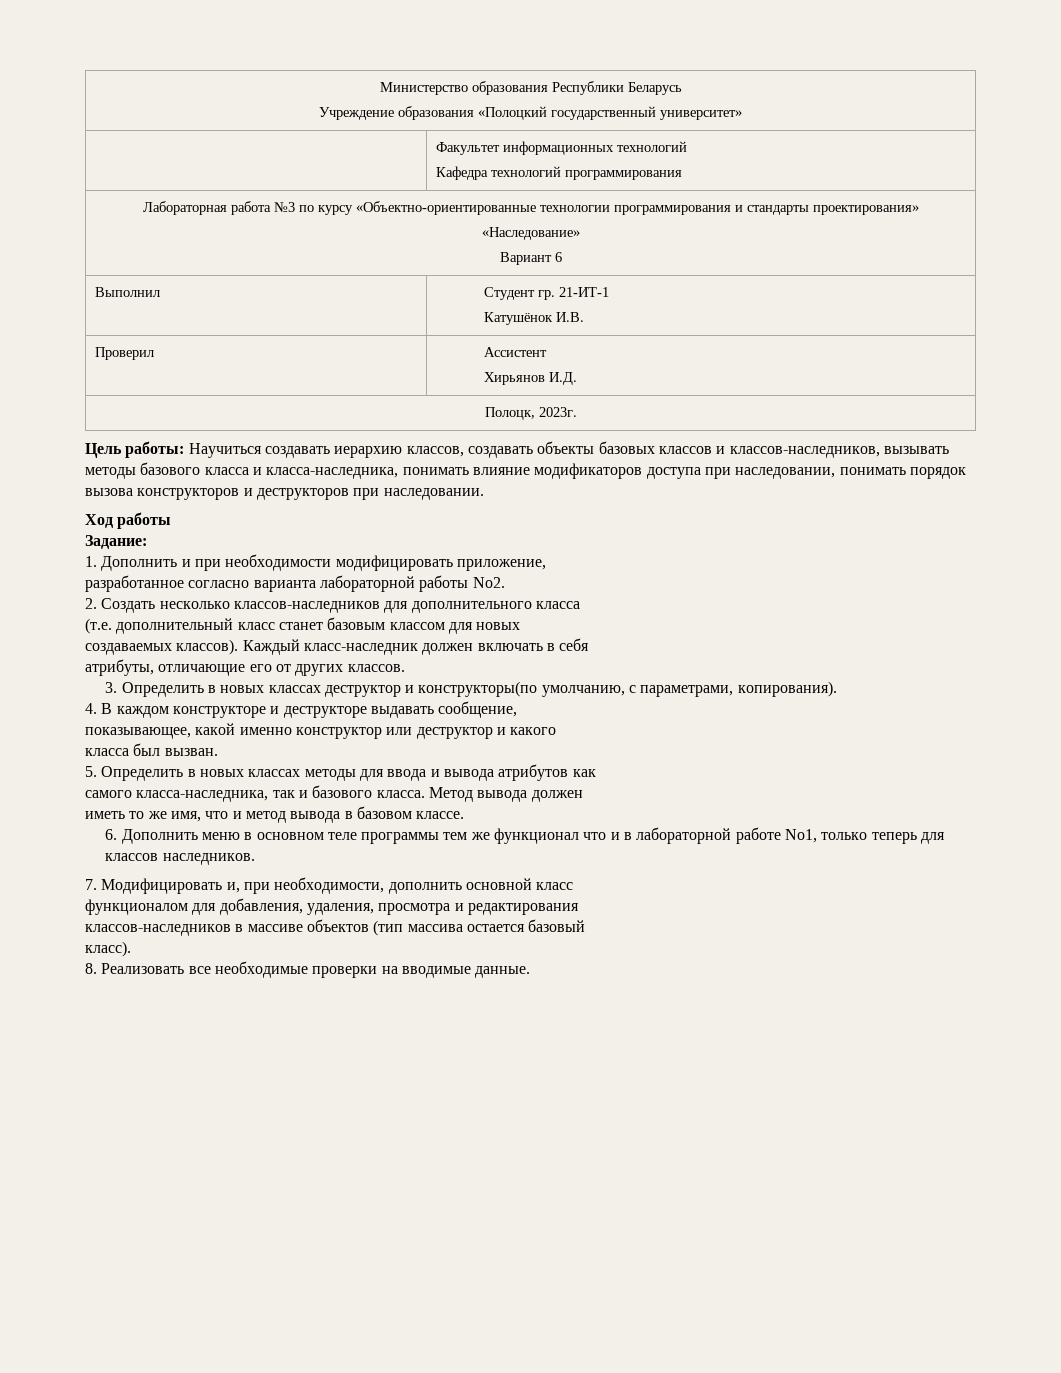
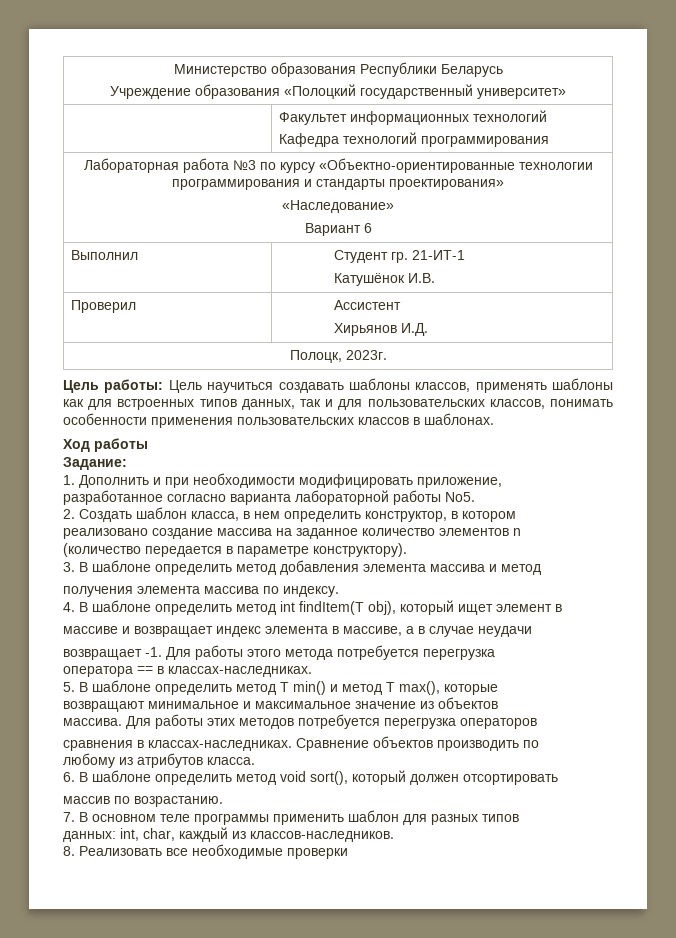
- Цель работы: Научиться создавать иерархию классов, создавать объекты базовых классов и классов-наследников, вызывать методы базового класса и класса-наследника, понимать влияние модификаторов доступа при наследовании, понимать порядок вызова конструкторов и деструкторов при наследовании.
+ Цель работы: Цель научиться создавать шаблоны классов, применять шаблоны как для встроенных типов данных, так и для пользовательских классов, понимать особенности применения пользовательских классов в шаблонах.
- разработанное согласно варианта лабораторной работы No2.
+ разработанное согласно варианта лабораторной работы No5.
- 2. Создать несколько классов-наследников для дополнительного класса
- (т.е. дополнительный класс станет базовым классом для новых
- создаваемых классов). Каждый класс-наследник должен включать в себя
- атрибуты, отличающие его от других классов.
- 3. Определить в новых классах деструктор и конструкторы(по умолчанию, с параметрами, копирования).
- 4. В каждом конструкторе и деструкторе выдавать сообщение,
- показывающее, какой именно конструктор или деструктор и какого
- класса был вызван.
- 5. Определить в новых классах методы для ввода и вывода атрибутов как
- самого класса-наследника, так и базового класса. Метод вывода должен
- иметь то же имя, что и метод вывода в базовом классе.
- 6. Дополнить меню в основном теле программы тем же функционал что и в лабораторной работе No1, только теперь для классов наследников.
- 7. Модифицировать и, при необходимости, дополнить основной класс
- функционалом для добавления, удаления, просмотра и редактирования
- классов-наследников в массиве объектов (тип массива остается базовый
- класс).
+ 2. Создать шаблон класса, в нем определить конструктор, в котором
+ реализовано создание массива на заданное количество элементов n
+ (количество передается в параметре конструктору).
+ 3. В шаблоне определить метод добавления элемента массива и метод
+ получения элемента массива по индексу.
+ 4. В шаблоне определить метод int findItem(T obj), который ищет элемент в
+ массиве и возвращает индекс элемента в массиве, а в случае неудачи
+ возвращает -1. Для работы этого метода потребуется перегрузка
+ оператора == в классах-наследниках.
+ 5. В шаблоне определить метод T min() и метод T max(), которые
+ возвращают минимальное и максимальное значение из объектов
+ массива. Для работы этих методов потребуется перегрузка операторов
+ сравнения в классах-наследниках. Сравнение объектов производить по
+ любому из атрибутов класса.
+ 6. В шаблоне определить метод void sort(), который должен отсортировать
+ массив по возрастанию.
+ 7. В основном теле программы применить шаблон для разных типов
+ данных: int, char, каждый из классов-наследников.
- 8. Реализовать все необходимые проверки на вводимые данные.
+ 8. Реализовать все необходимые проверки

